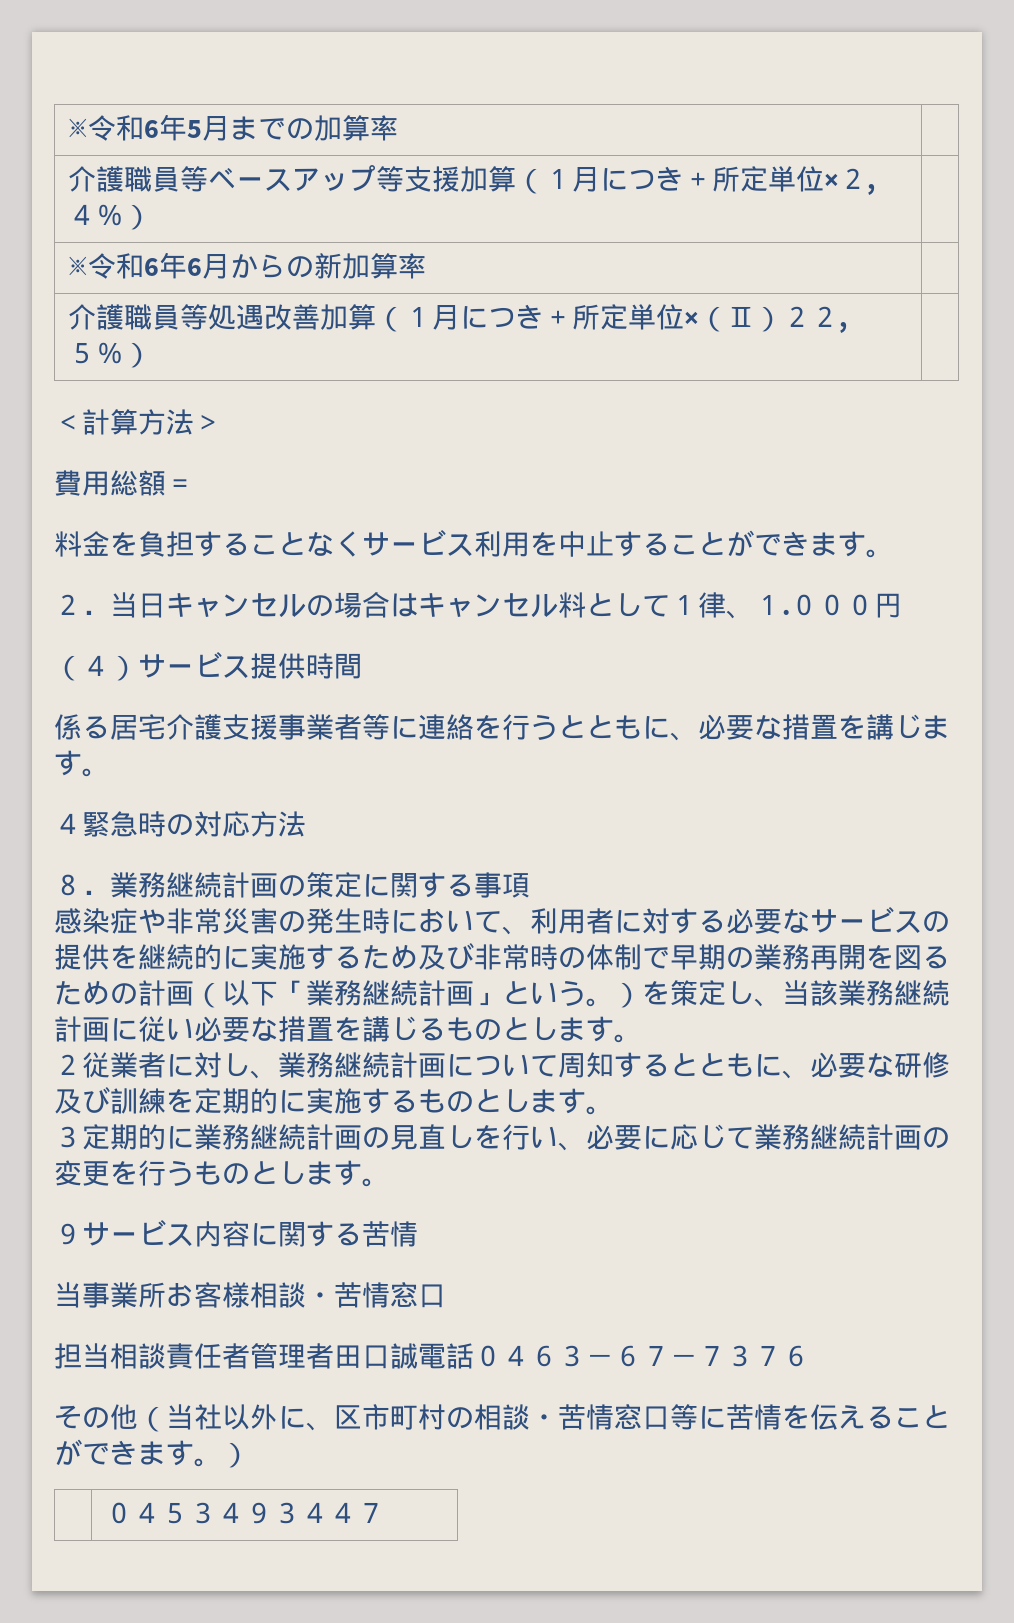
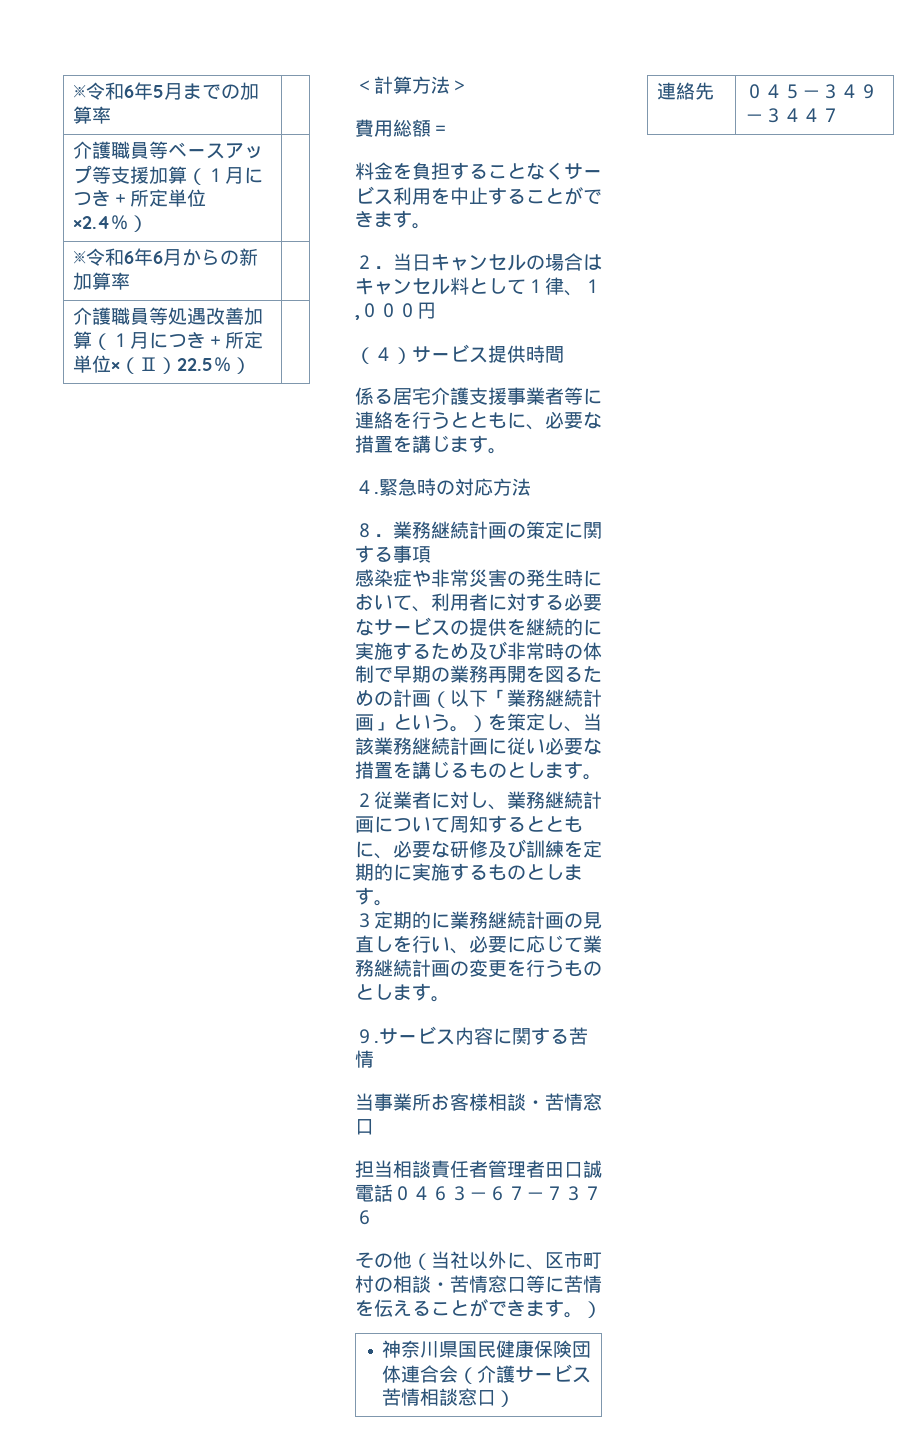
- 介護職員等ベースアップ等支援加算（１月につき＋所定単位×２,４％） |
+ 介護職員等ベースアップ等支援加算（１月につき＋所定単位×2.4％） |
- 介護職員等処遇改善加算（１月につき＋所定単位×（Ⅱ）２２,５％） |
+ 介護職員等処遇改善加算（１月につき＋所定単位×（Ⅱ）22.5％） |
- ２．当日キャンセルの場合はキャンセル料として１律、１.０００円
+ ２．当日キャンセルの場合はキャンセル料として１律、１,０００円
- ４緊急時の対応方法
+ ４.緊急時の対応方法
- ９サービス内容に関する苦情
+ ９.サービス内容に関する苦情
- | ０４５３４９３４４７
+ 神奈川県国民健康保険団体連合会（介護サービス苦情相談窓口）
+ 連絡先 | ０４５－３４９－３４４７

